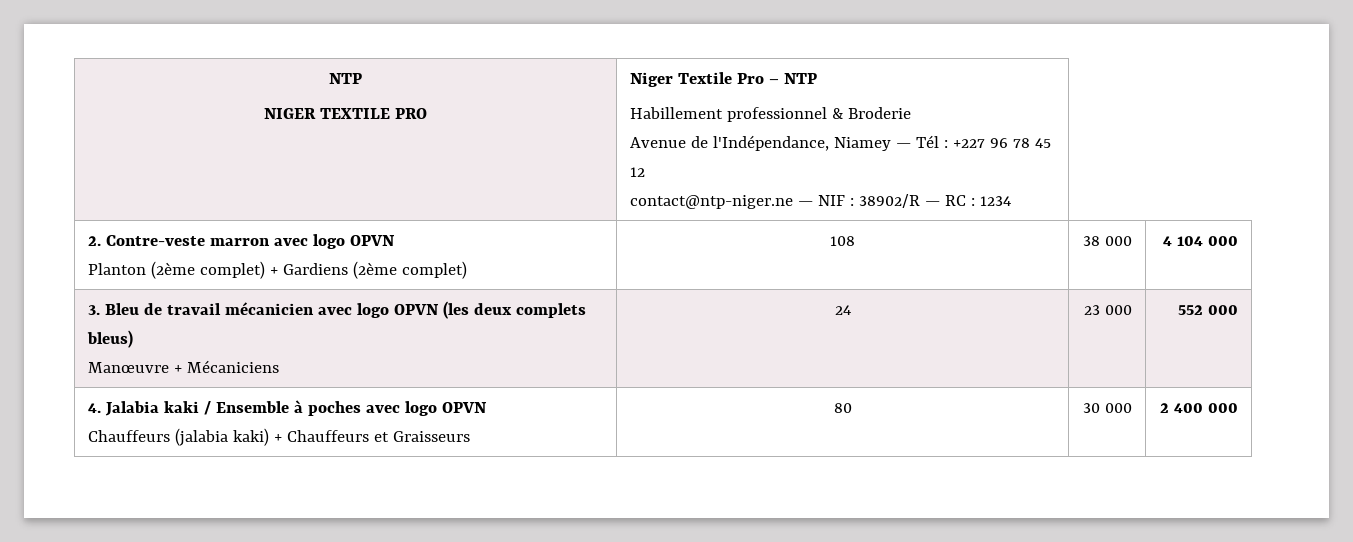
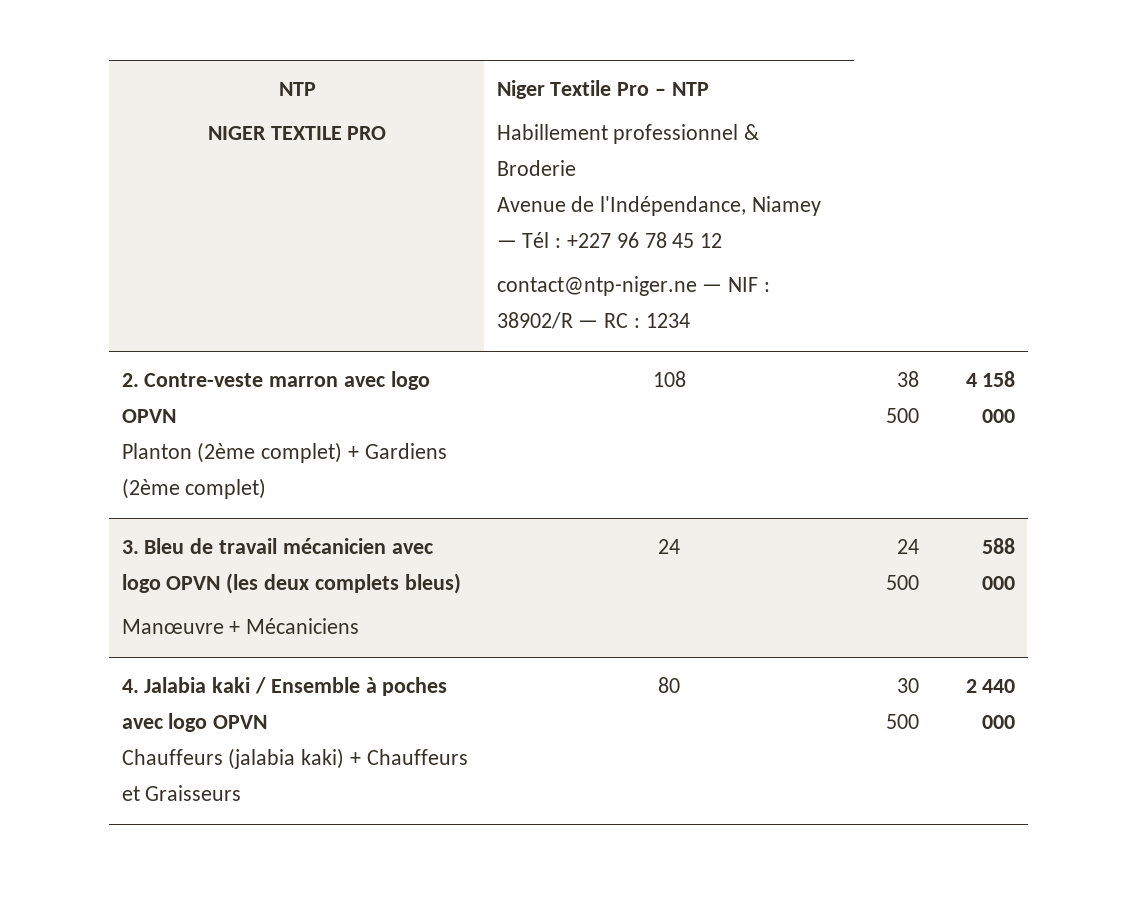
  2. Contre-veste marron avec logo OPVN
- Planton (2ème complet) + Gardiens (2ème complet) | 108 | 38 000 | 4 104 000
+ Planton (2ème complet) + Gardiens (2ème complet) | 108 | 38 500 | 4 158 000
  3. Bleu de travail mécanicien avec logo OPVN (les deux complets bleus)
- Manœuvre + Mécaniciens | 24 | 23 000 | 552 000
+ Manœuvre + Mécaniciens | 24 | 24 500 | 588 000
  4. Jalabia kaki / Ensemble à poches avec logo OPVN
- Chauffeurs (jalabia kaki) + Chauffeurs et Graisseurs | 80 | 30 000 | 2 400 000
+ Chauffeurs (jalabia kaki) + Chauffeurs et Graisseurs | 80 | 30 500 | 2 440 000

